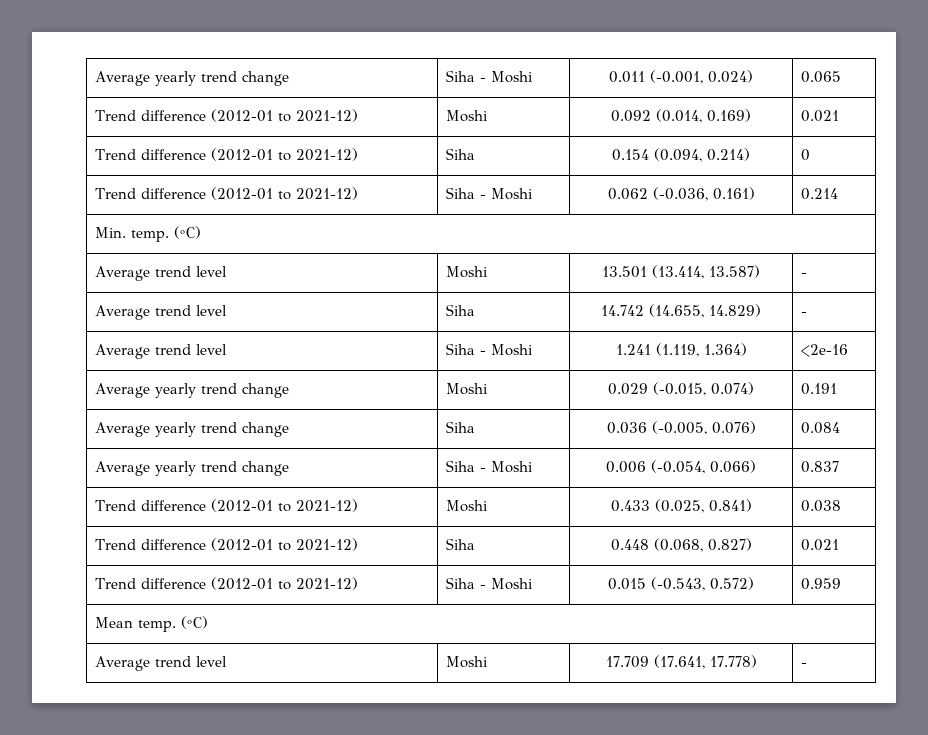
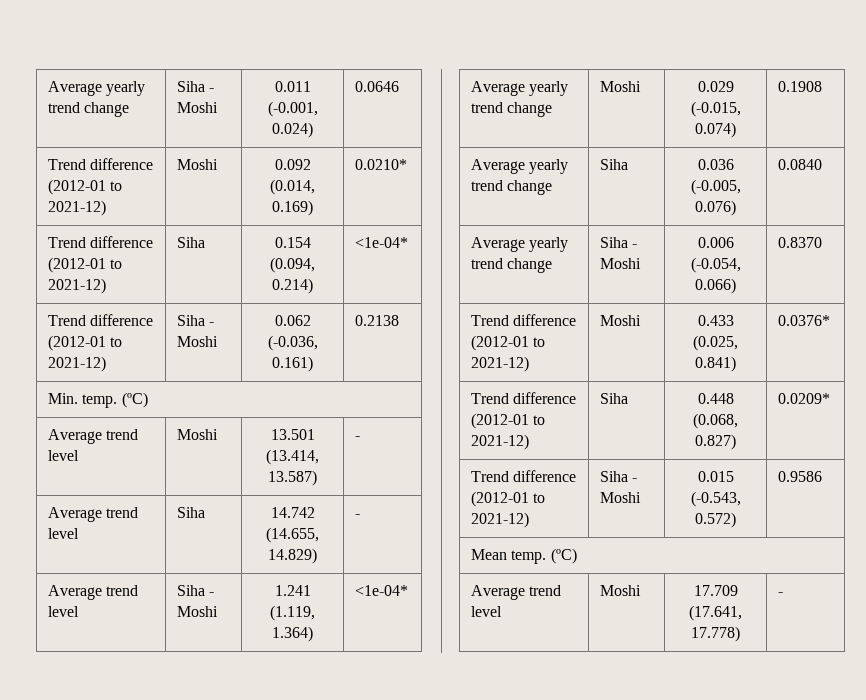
- Average yearly trend change | Siha - Moshi | 0.011 (-0.001, 0.024) | 0.065
+ Average yearly trend change | Siha - Moshi | 0.011 (-0.001, 0.024) | 0.0646
- Trend difference (2012-01 to 2021-12) | Moshi | 0.092 (0.014, 0.169) | 0.021
+ Trend difference (2012-01 to 2021-12) | Moshi | 0.092 (0.014, 0.169) | 0.0210*
- Trend difference (2012-01 to 2021-12) | Siha | 0.154 (0.094, 0.214) | 0
+ Trend difference (2012-01 to 2021-12) | Siha | 0.154 (0.094, 0.214) | <1e-04*
- Trend difference (2012-01 to 2021-12) | Siha - Moshi | 0.062 (-0.036, 0.161) | 0.214
+ Trend difference (2012-01 to 2021-12) | Siha - Moshi | 0.062 (-0.036, 0.161) | 0.2138
- Average trend level | Siha - Moshi | 1.241 (1.119, 1.364) | <2e-16
+ Average trend level | Siha - Moshi | 1.241 (1.119, 1.364) | <1e-04*
- Average yearly trend change | Moshi | 0.029 (-0.015, 0.074) | 0.191
+ Average yearly trend change | Moshi | 0.029 (-0.015, 0.074) | 0.1908
- Average yearly trend change | Siha | 0.036 (-0.005, 0.076) | 0.084
+ Average yearly trend change | Siha | 0.036 (-0.005, 0.076) | 0.0840
- Average yearly trend change | Siha - Moshi | 0.006 (-0.054, 0.066) | 0.837
+ Average yearly trend change | Siha - Moshi | 0.006 (-0.054, 0.066) | 0.8370
- Trend difference (2012-01 to 2021-12) | Moshi | 0.433 (0.025, 0.841) | 0.038
+ Trend difference (2012-01 to 2021-12) | Moshi | 0.433 (0.025, 0.841) | 0.0376*
- Trend difference (2012-01 to 2021-12) | Siha | 0.448 (0.068, 0.827) | 0.021
+ Trend difference (2012-01 to 2021-12) | Siha | 0.448 (0.068, 0.827) | 0.0209*
- Trend difference (2012-01 to 2021-12) | Siha - Moshi | 0.015 (-0.543, 0.572) | 0.959
+ Trend difference (2012-01 to 2021-12) | Siha - Moshi | 0.015 (-0.543, 0.572) | 0.9586

